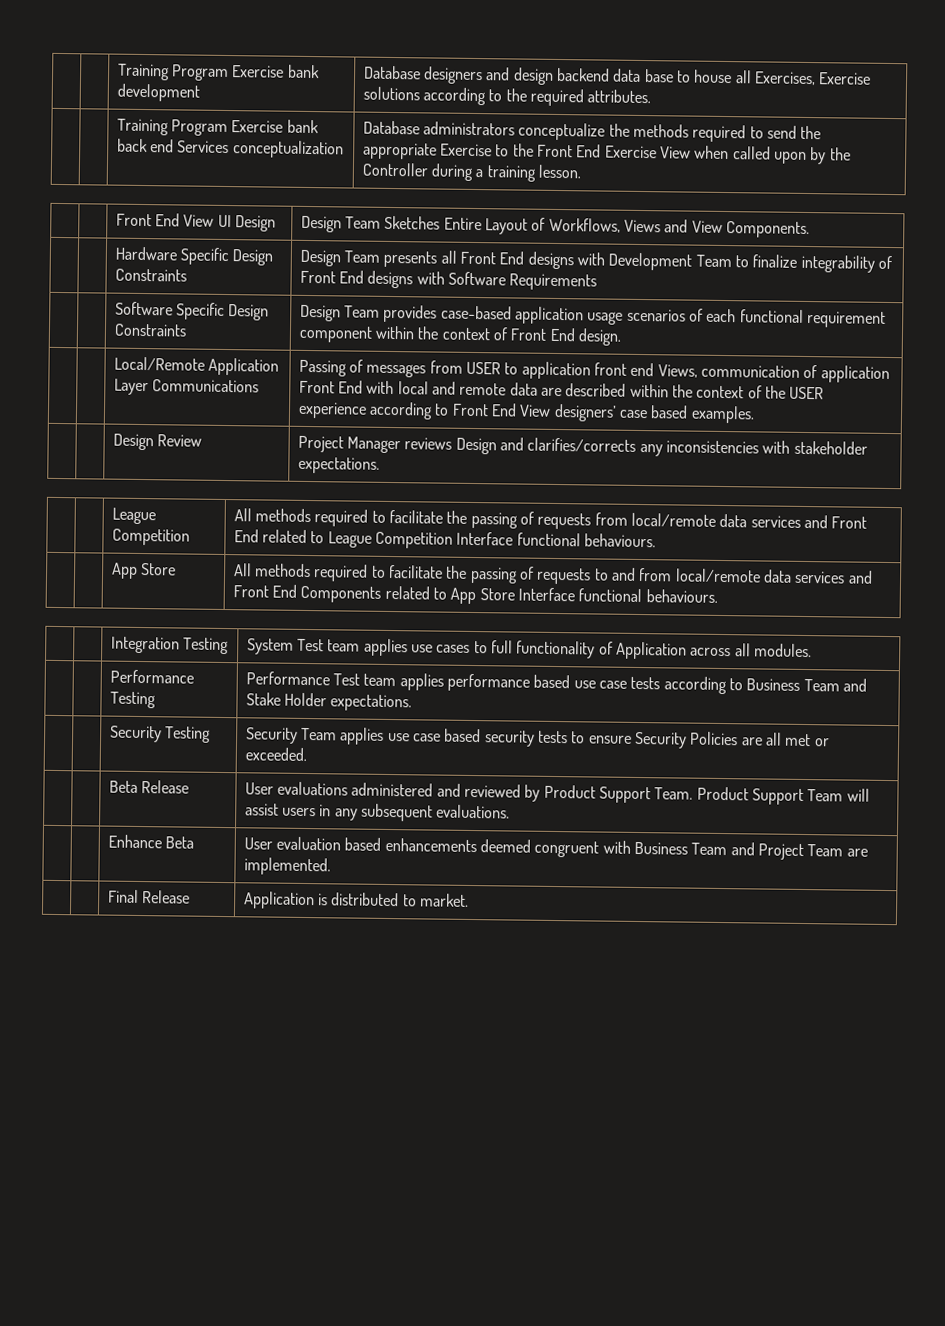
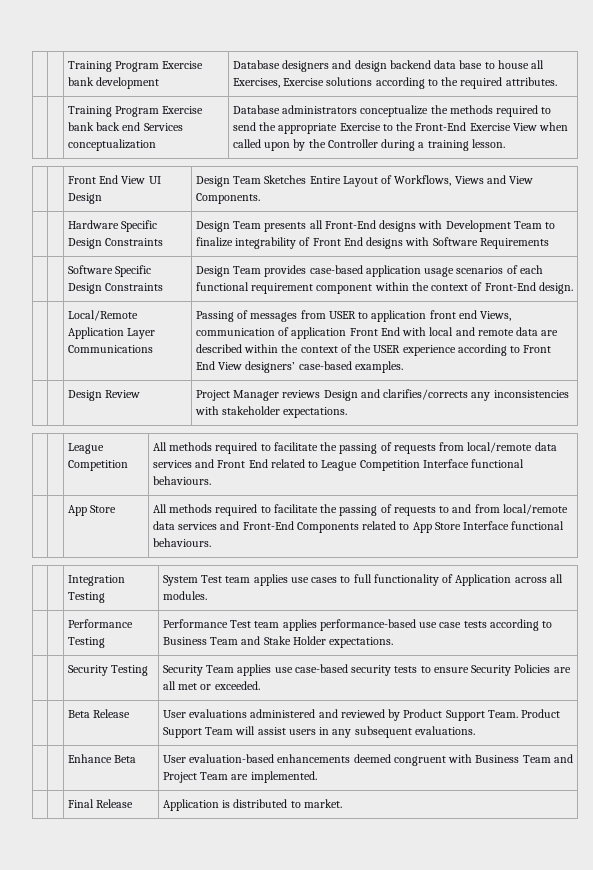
- | | Training Program Exercise bank back end Services conceptualization | Database administrators conceptualize the methods required to send the appropriate Exercise to the Front End Exercise View when called upon by the Controller during a training lesson.
+ | | Training Program Exercise bank back end Services conceptualization | Database administrators conceptualize the methods required to send the appropriate Exercise to the Front-End Exercise View when called upon by the Controller during a training lesson.
- | | Hardware Specific Design Constraints | Design Team presents all Front End designs with Development Team to finalize integrability of Front End designs with Software Requirements
+ | | Hardware Specific Design Constraints | Design Team presents all Front-End designs with Development Team to finalize integrability of Front End designs with Software Requirements
- | | Software Specific Design Constraints | Design Team provides case-based application usage scenarios of each functional requirement component within the context of Front End design.
+ | | Software Specific Design Constraints | Design Team provides case-based application usage scenarios of each functional requirement component within the context of Front-End design.
- Passing of messages from USER to application front end Views, communication of application Front End with local and remote data are described within the context of the USER experience according to Front End View designers’ case based examples.
+ Passing of messages from USER to application front end Views, communication of application Front End with local and remote data are described within the context of the USER experience according to Front End View designers’ case-based examples.
- | | App Store | All methods required to facilitate the passing of requests to and from local/remote data services and Front End Components related to App Store Interface functional behaviours.
+ | | App Store | All methods required to facilitate the passing of requests to and from local/remote data services and Front-End Components related to App Store Interface functional behaviours.
- | | Performance Testing | Performance Test team applies performance based use case tests according to Business Team and Stake Holder expectations.
+ | | Performance Testing | Performance Test team applies performance-based use case tests according to Business Team and Stake Holder expectations.
- | | Security Testing | Security Team applies use case based security tests to ensure Security Policies are all met or exceeded.
+ | | Security Testing | Security Team applies use case-based security tests to ensure Security Policies are all met or exceeded.
- | | Enhance Beta | User evaluation based enhancements deemed congruent with Business Team and Project Team are implemented.
+ | | Enhance Beta | User evaluation-based enhancements deemed congruent with Business Team and Project Team are implemented.

